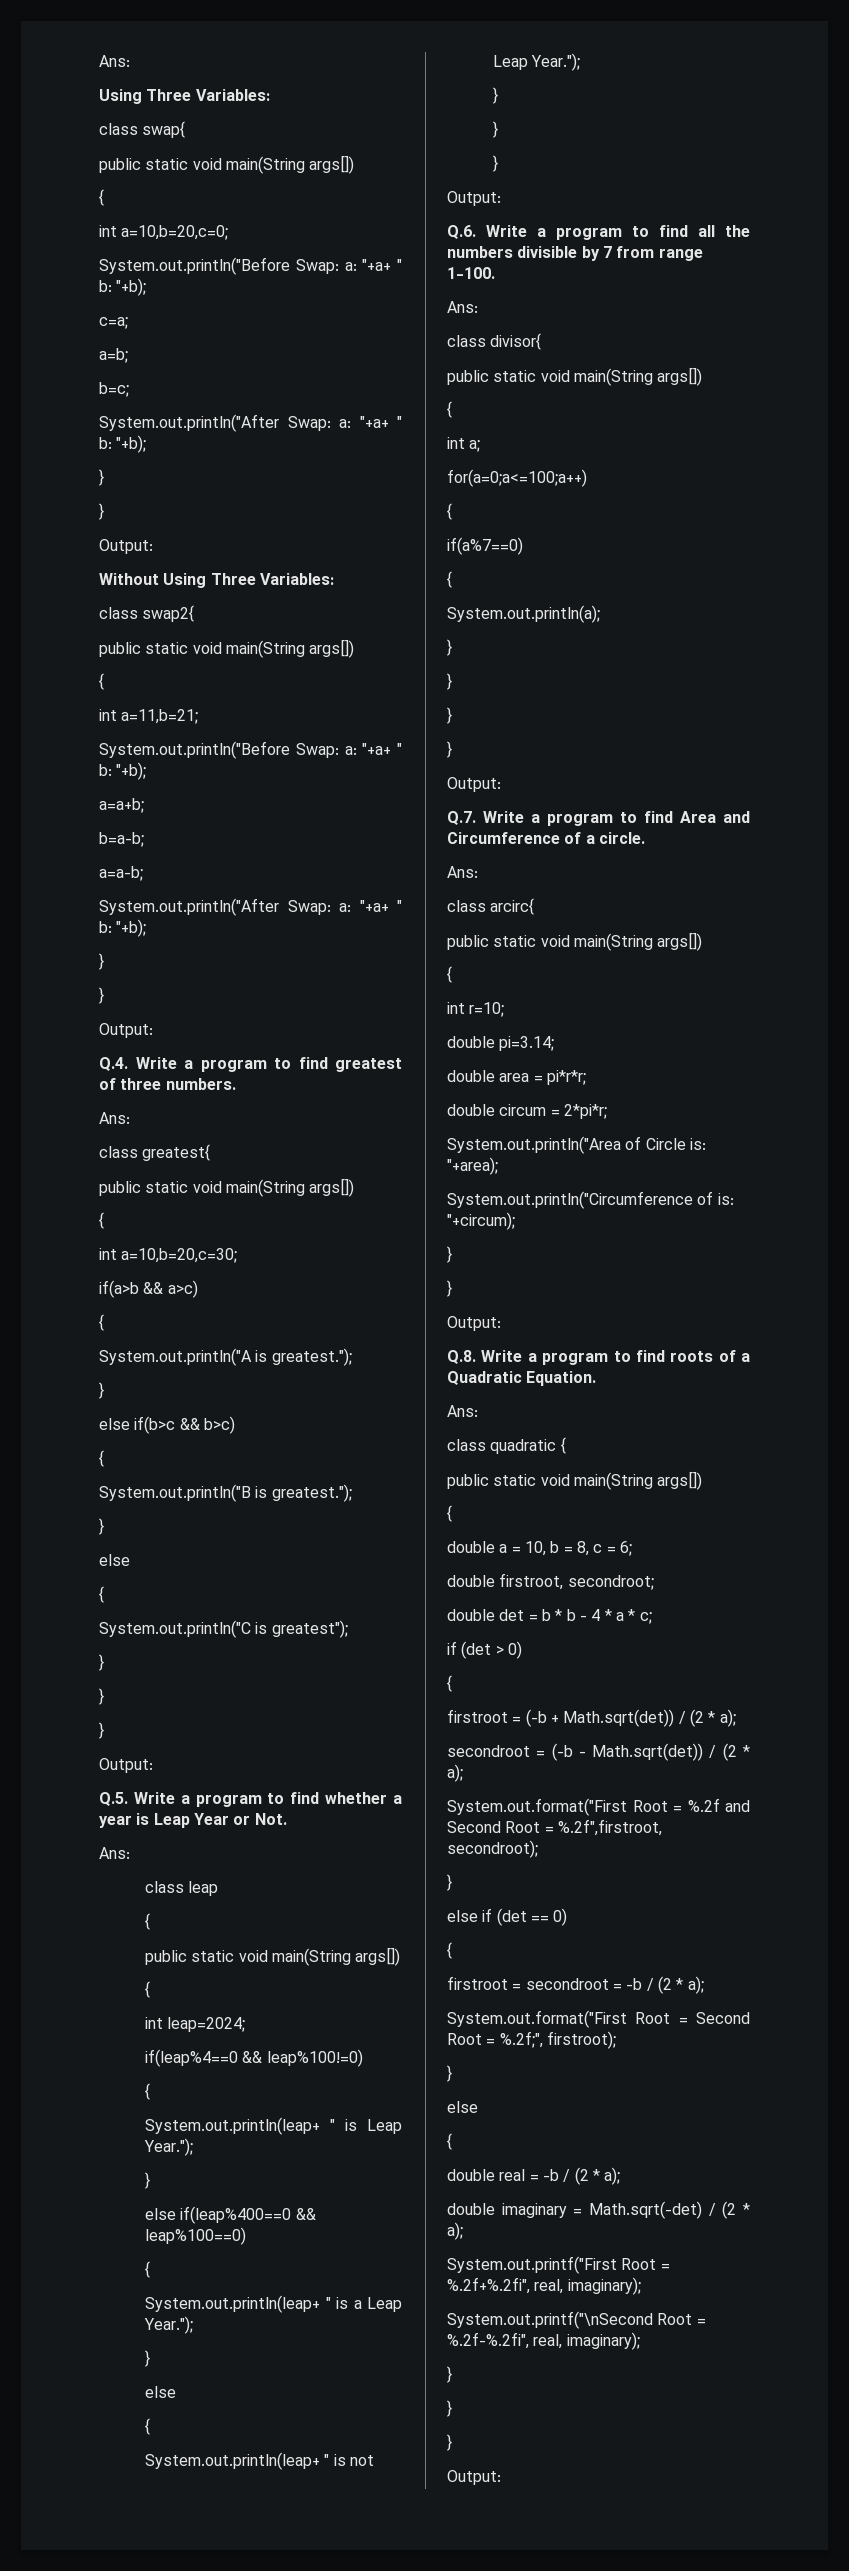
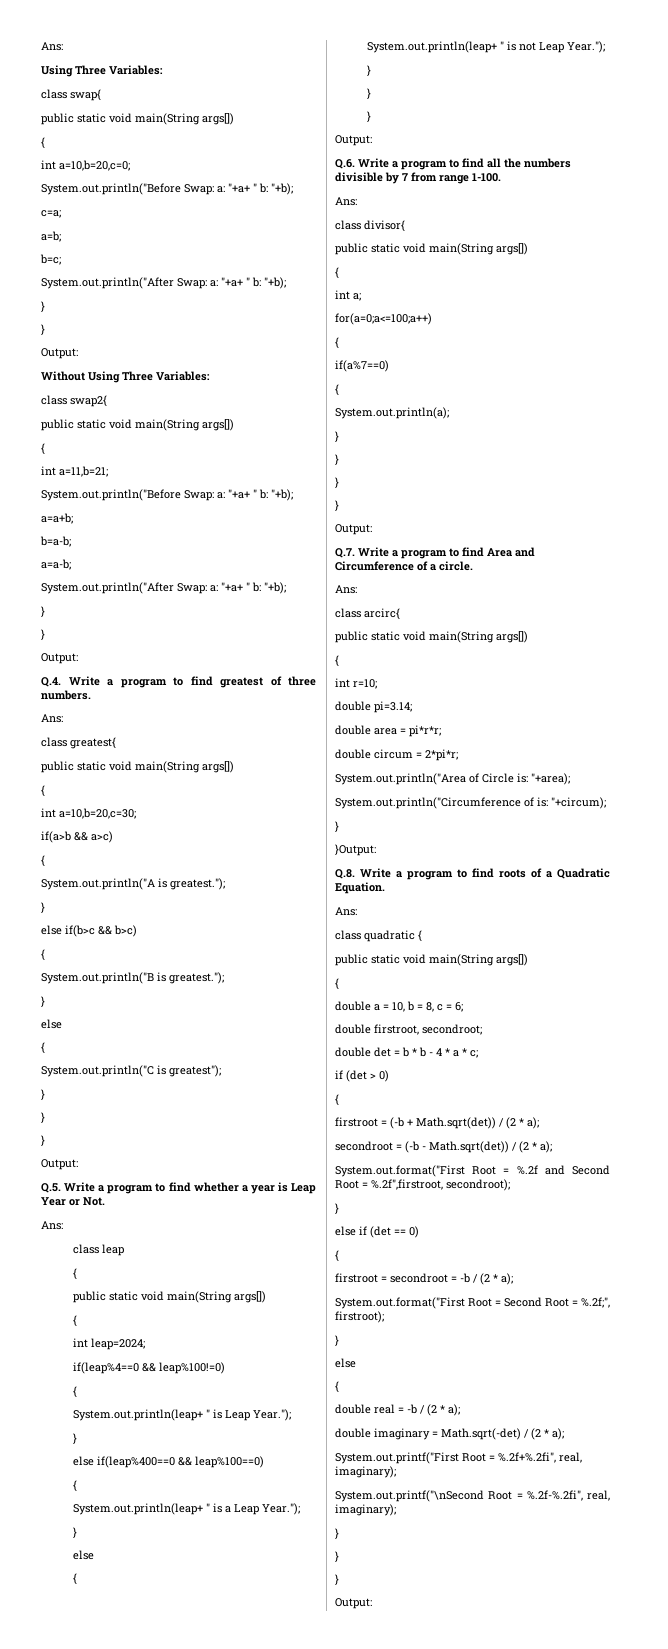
  System.out.println("Circumference of is: "+circum);
  }
- }
- Output:
+ }Output:

